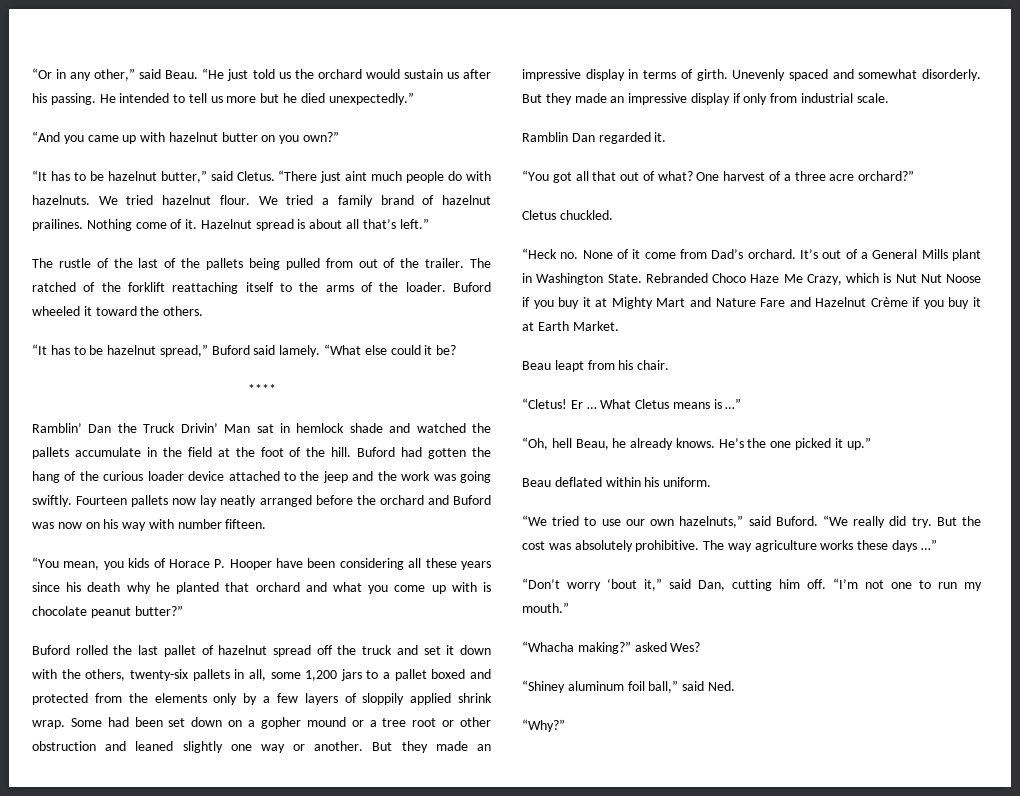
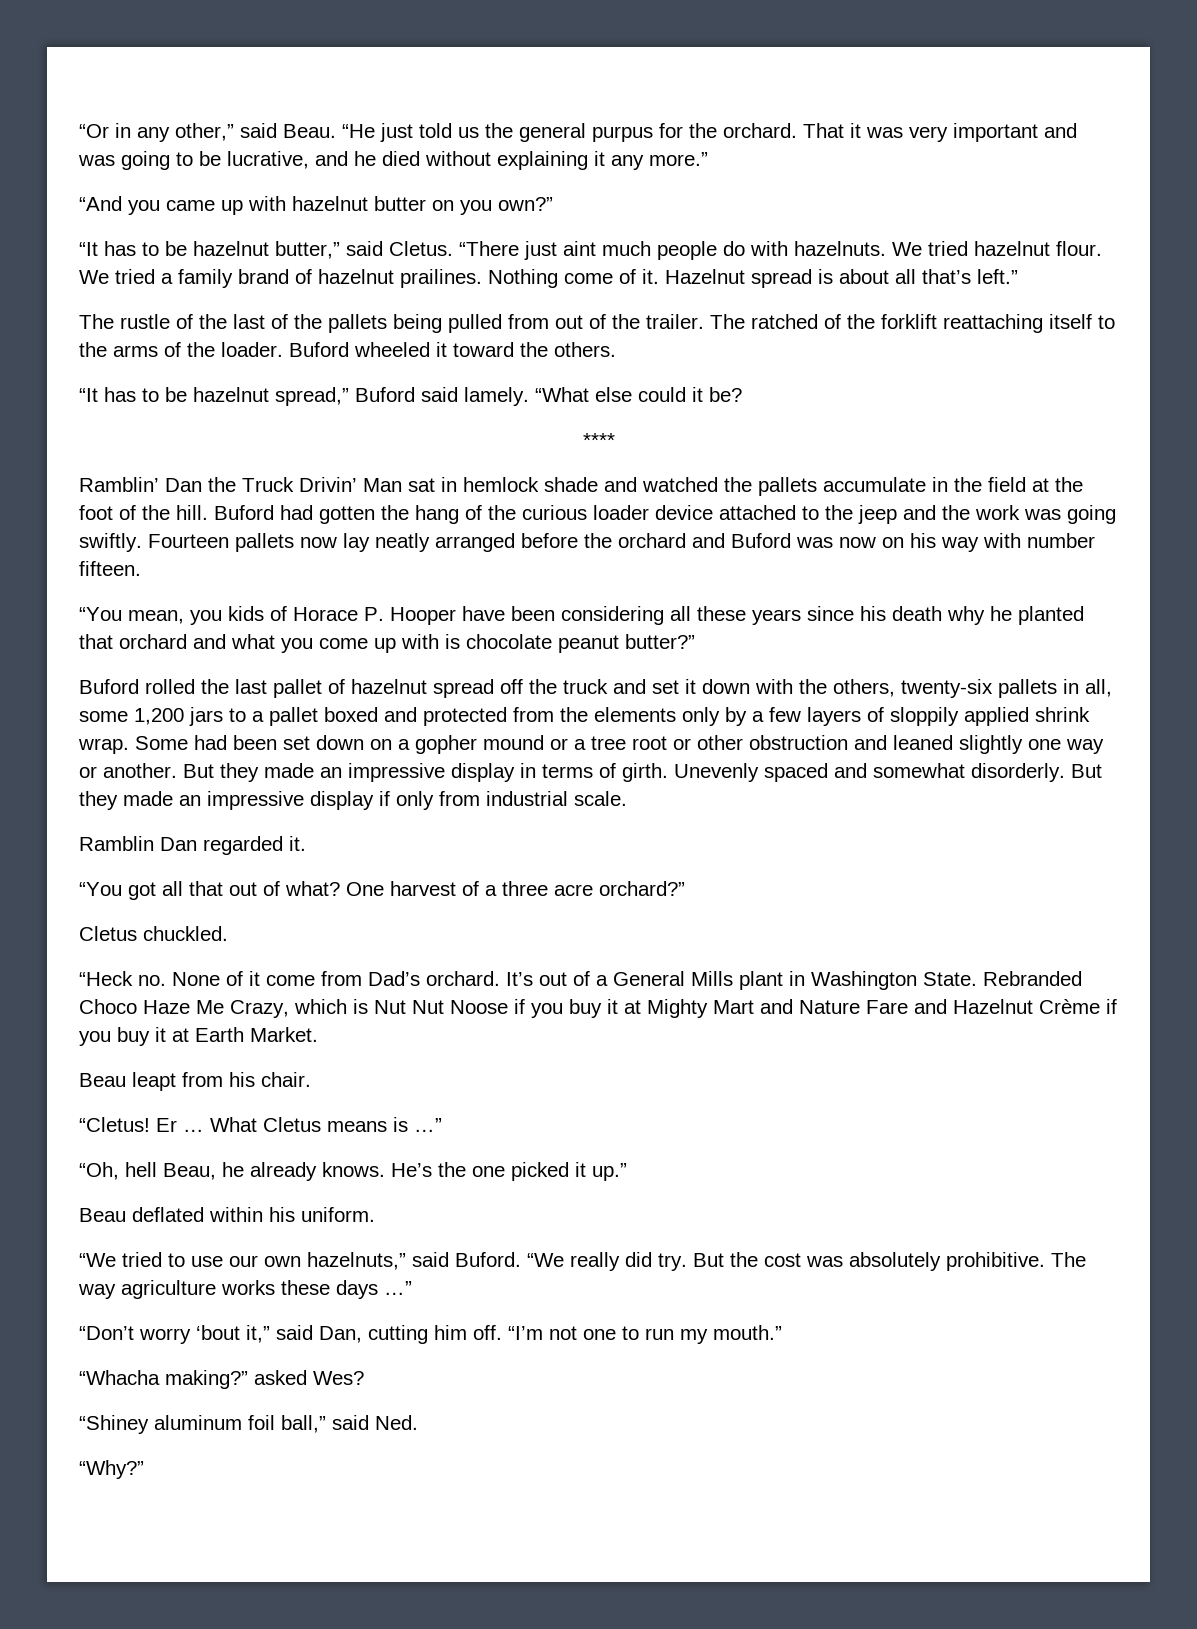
- “He just told us the orchard would sustain us after his passing. He intended to tell us more but he died unexpectedly.”
+ “He just told us the general purpus for the orchard. That it was very important and was going to be lucrative, and he died without explaining it any more.”

